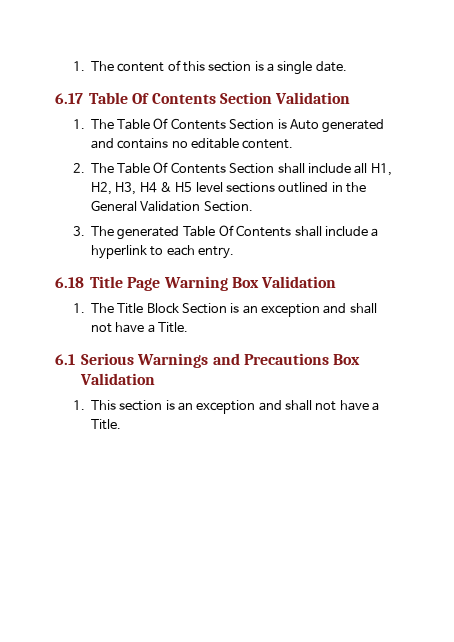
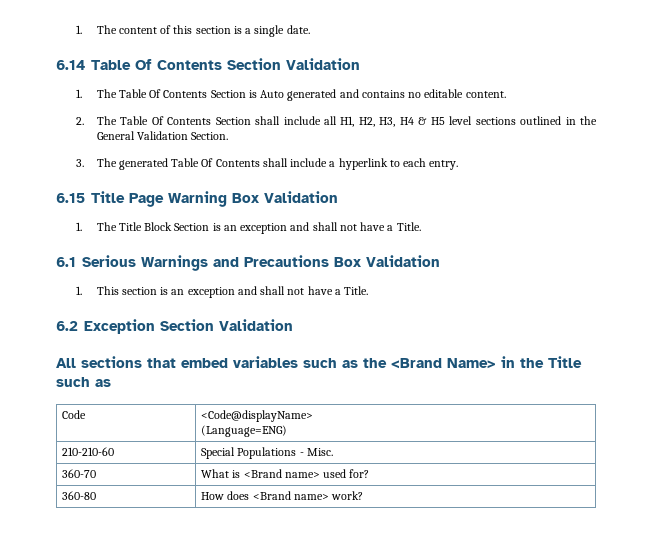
- 6.17 Table Of Contents Section Validation
+ 6.14 Table Of Contents Section Validation
- 6.18 Title Page Warning Box Validation
+ 6.15 Title Page Warning Box Validation
+ 6.2 Exception Section Validation
+ All sections that embed variables such as the <Brand Name> in the Title such as
+ Code | <Code@displayName>
+ (Language=ENG)
+ 210-210-60 | Special Populations - Misc.
+ 360-70 | What is <Brand name> used for?
+ 360-80 | How does <Brand name> work?

